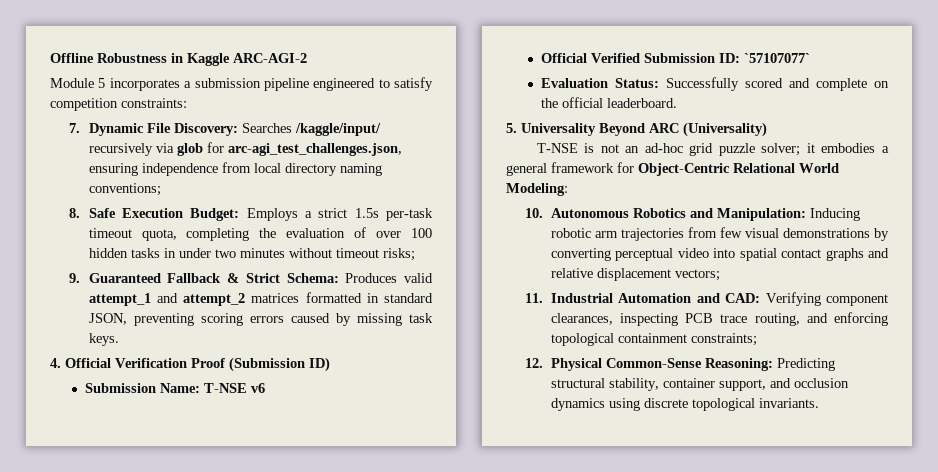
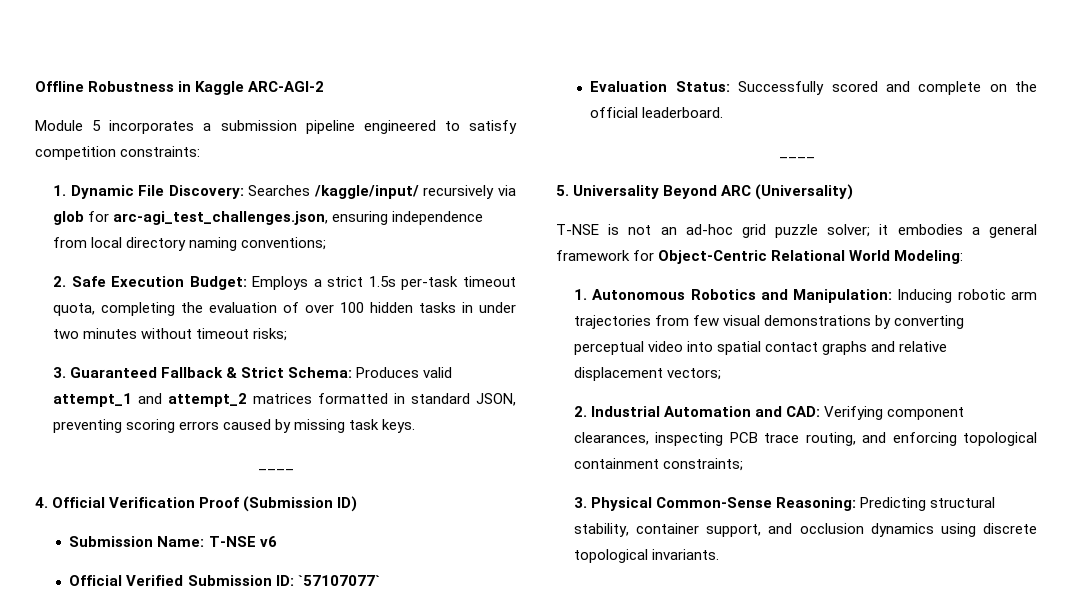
- 7. Dynamic File Discovery: Searches /kaggle/input/ recursively via glob for arc-agi_test_challenges.json, ensuring independence from local directory naming conventions;
+ 1. Dynamic File Discovery: Searches /kaggle/input/ recursively via glob for arc-agi_test_challenges.json, ensuring independence from local directory naming conventions;
- 8. Safe Execution Budget: Employs a strict 1.5s per-task timeout quota, completing the evaluation of over 100 hidden tasks in under two minutes without timeout risks;
+ 2. Safe Execution Budget: Employs a strict 1.5s per-task timeout quota, completing the evaluation of over 100 hidden tasks in under two minutes without timeout risks;
- 9. Guaranteed Fallback & Strict Schema: Produces valid attempt_1 and attempt_2 matrices formatted in standard JSON, preventing scoring errors caused by missing task keys.
+ 3. Guaranteed Fallback & Strict Schema: Produces valid attempt_1 and attempt_2 matrices formatted in standard JSON, preventing scoring errors caused by missing task keys.
+ ____
  Evaluation Status: Successfully scored and complete on the official leaderboard.
+ ____
- 10. Autonomous Robotics and Manipulation: Inducing robotic arm trajectories from few visual demonstrations by converting perceptual video into spatial contact graphs and relative displacement vectors;
+ 1. Autonomous Robotics and Manipulation: Inducing robotic arm trajectories from few visual demonstrations by converting perceptual video into spatial contact graphs and relative displacement vectors;
- 11. Industrial Automation and CAD: Verifying component clearances, inspecting PCB trace routing, and enforcing topological containment constraints;
+ 2. Industrial Automation and CAD: Verifying component clearances, inspecting PCB trace routing, and enforcing topological containment constraints;
- 12. Physical Common-Sense Reasoning: Predicting structural stability, container support, and occlusion dynamics using discrete topological invariants.
+ 3. Physical Common-Sense Reasoning: Predicting structural stability, container support, and occlusion dynamics using discrete topological invariants.

